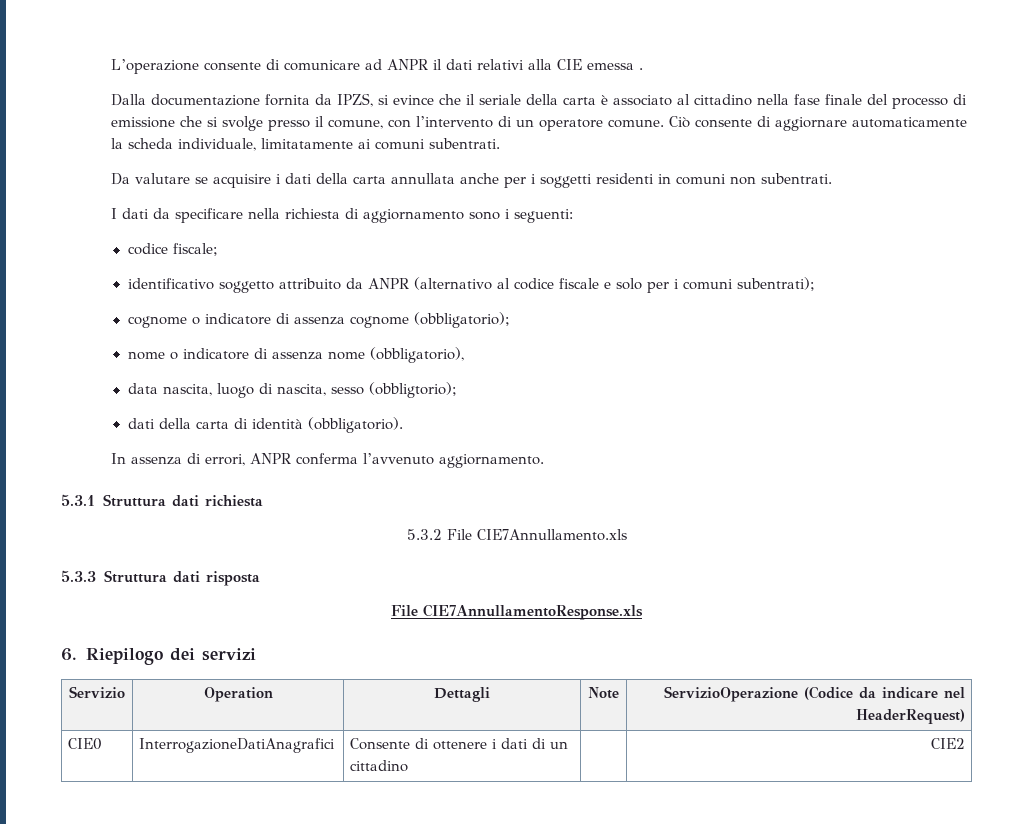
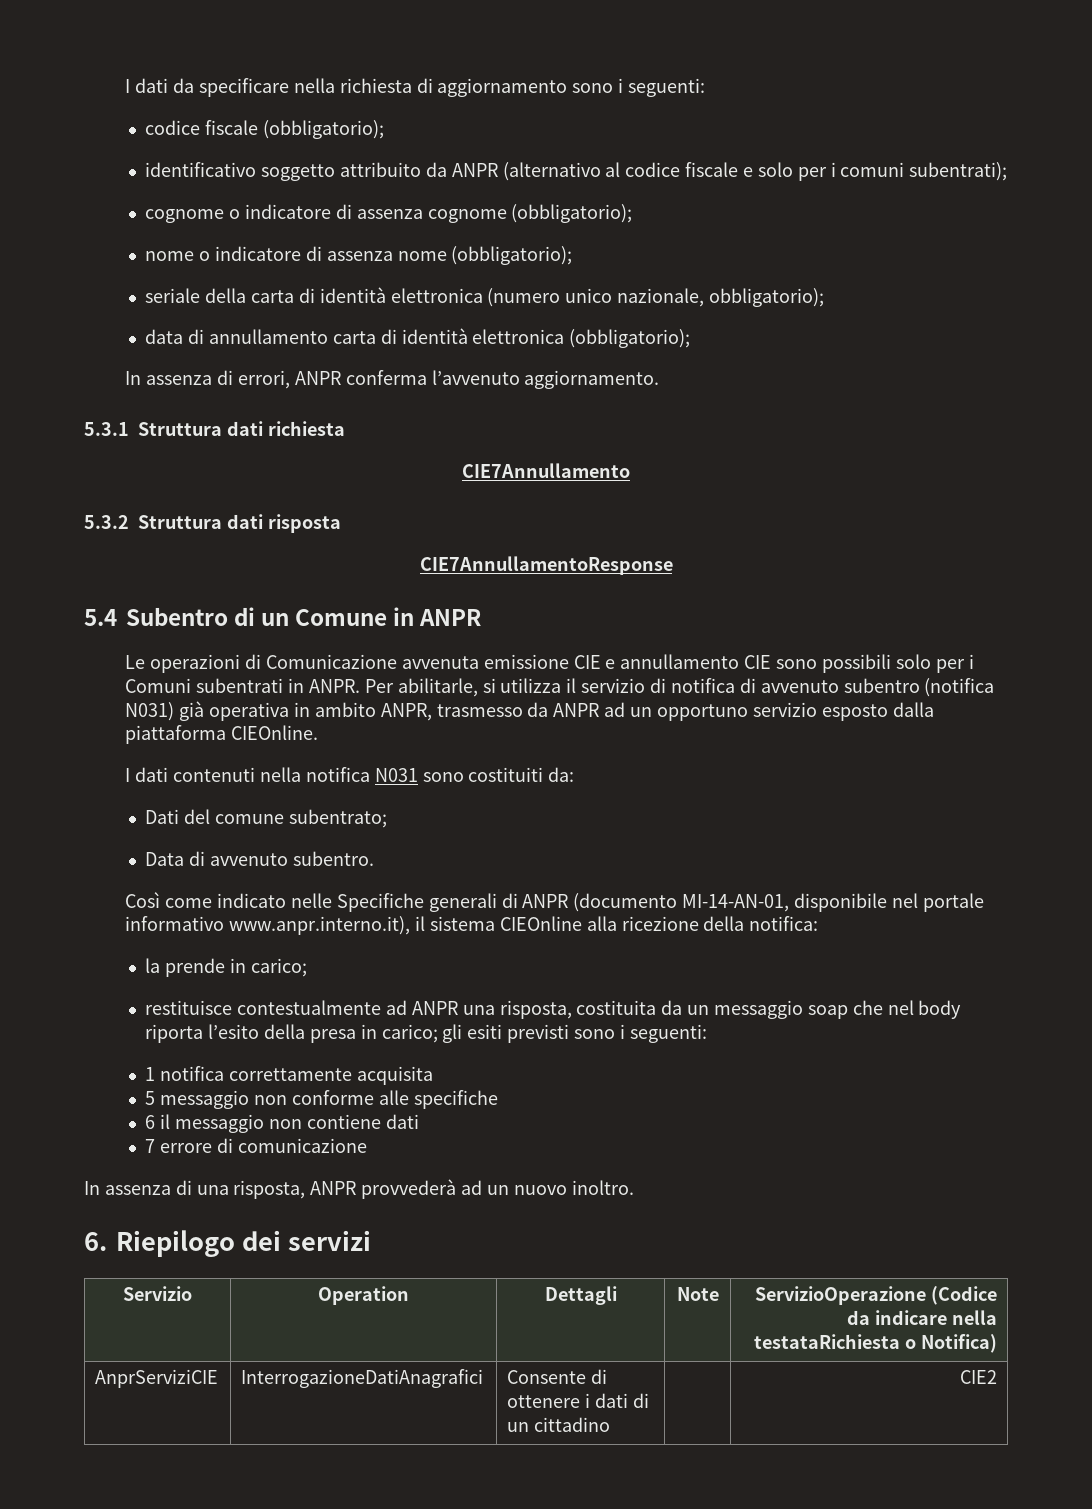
- L’operazione consente di comunicare ad ANPR il dati relativi alla CIE emessa .
- Dalla documentazione fornita da IPZS, si evince che il seriale della carta è associato al cittadino nella fase finale del processo di emissione che si svolge presso il comune, con l’intervento di un operatore comune. Ciò consente di aggiornare automaticamente la scheda individuale, limitatamente ai comuni subentrati.
- Da valutare se acquisire i dati della carta annullata anche per i soggetti residenti in comuni non subentrati.
- codice fiscale;
+ codice fiscale (obbligatorio);
- nome o indicatore di assenza nome (obbligatorio),
- data nascita, luogo di nascita, sesso (obbligtorio);
- dati della carta di identità (obbligatorio).
+ nome o indicatore di assenza nome (obbligatorio);
+ seriale della carta di identità elettronica (numero unico nazionale, obbligatorio);
+ data di annullamento carta di identità elettronica (obbligatorio);
- 5.3.2 File CIE7Annullamento.xls
- 5.3.3 Struttura dati risposta
+ CIE7Annullamento
+ 5.3.2 Struttura dati risposta
- File CIE7AnnullamentoResponse.xls
+ CIE7AnnullamentoResponse
+ 5.4 Subentro di un Comune in ANPR
+ Le operazioni di Comunicazione avvenuta emissione CIE e annullamento CIE sono possibili solo per i Comuni subentrati in ANPR. Per abilitarle, si utilizza il servizio di notifica di avvenuto subentro (notifica N031) già operativa in ambito ANPR, trasmesso da ANPR ad un opportuno servizio esposto dalla piattaforma CIEOnline.
+ I dati contenuti nella notifica N031 sono costituiti da:
+ Dati del comune subentrato;
+ Data di avvenuto subentro.
+ Così come indicato nelle Specifiche generali di ANPR (documento MI-14-AN-01, disponibile nel portale informativo www.anpr.interno.it), il sistema CIEOnline alla ricezione della notifica:
+ la prende in carico;
+ restituisce contestualmente ad ANPR una risposta, costituita da un messaggio soap che nel body riporta l’esito della presa in carico; gli esiti previsti sono i seguenti:
+ 1 notifica correttamente acquisita
+ 5 messaggio non conforme alle specifiche
+ 6 il messaggio non contiene dati
+ 7 errore di comunicazione
+ In assenza di una risposta, ANPR provvederà ad un nuovo inoltro.
- Servizio | Operation | Dettagli | Note | ServizioOperazione (Codice da indicare nel HeaderRequest)
- CIE0 | InterrogazioneDatiAnagrafici | Consente di ottenere i dati di un cittadino | | CIE2
+ Servizio | Operation | Dettagli | Note | ServizioOperazione (Codice da indicare nella testataRichiesta o Notifica)
+ AnprServiziCIE | InterrogazioneDatiAnagrafici | Consente di ottenere i dati di un cittadino | | CIE2

